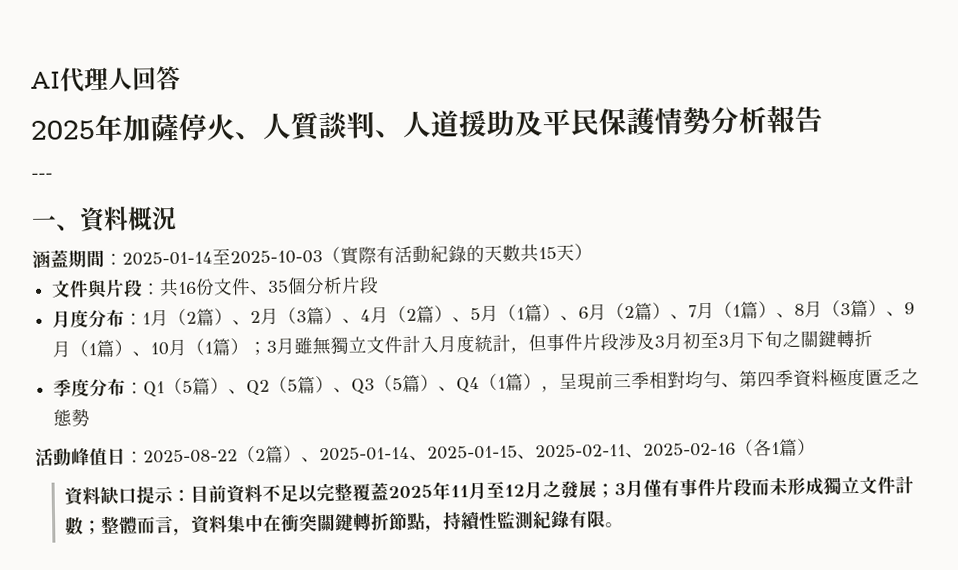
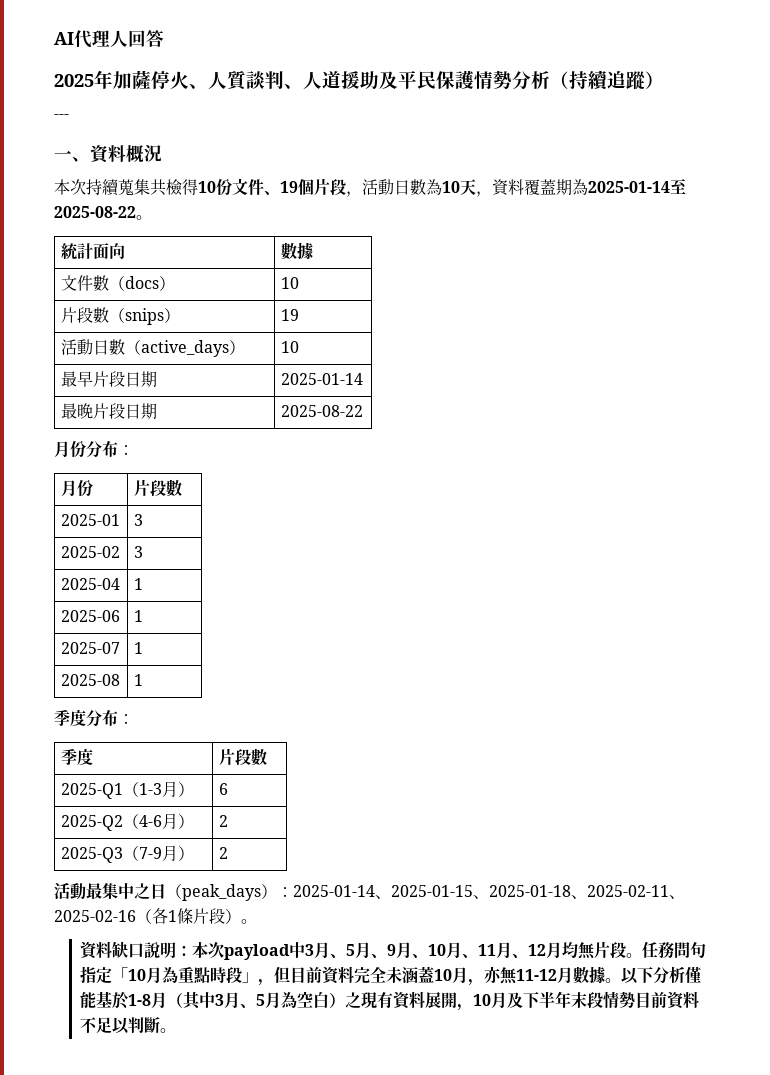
- 2025年加薩停火、人質談判、人道援助及平民保護情勢分析報告
+ 2025年加薩停火、人質談判、人道援助及平民保護情勢分析（持續追蹤）
- 涵蓋期間：2025-01-14至2025-10-03（實際有活動紀錄的天數共15天）
- 文件與片段：共16份文件、35個分析片段
- 月度分布：1月（2篇）、2月（3篇）、4月（2篇）、5月（1篇）、6月（2篇）、7月（1篇）、8月（3篇）、9月（1篇）、10月（1篇）；3月雖無獨立文件計入月度統計，但事件片段涉及3月初至3月下旬之關鍵轉折
- 季度分布：Q1（5篇）、Q2（5篇）、Q3（5篇）、Q4（1篇），呈現前三季相對均勻、第四季資料極度匱乏之態勢
- 活動峰值日：2025-08-22（2篇）、2025-01-14、2025-01-15、2025-02-11、2025-02-16（各1篇）
+ 本次持續蒐集共檢得10份文件、19個片段，活動日數為10天，資料覆蓋期為2025-01-14至2025-08-22。
+ 統計面向 | 數據
+ 文件數（docs） | 10
+ 片段數（snips） | 19
+ 活動日數（active_days） | 10
+ 最早片段日期 | 2025-01-14
+ 最晚片段日期 | 2025-08-22
+ 月份分布：
+ 月份 | 片段數
+ 2025-01 | 3
+ 2025-02 | 3
+ 2025-04 | 1
+ 2025-06 | 1
+ 2025-07 | 1
+ 2025-08 | 1
+ 季度分布：
+ 季度 | 片段數
+ 2025-Q1（1-3月） | 6
+ 2025-Q2（4-6月） | 2
+ 2025-Q3（7-9月） | 2
+ 活動最集中之日（peak_days）：2025-01-14、2025-01-15、2025-01-18、2025-02-11、2025-02-16（各1條片段）。
- 資料缺口提示：目前資料不足以完整覆蓋2025年11月至12月之發展；3月僅有事件片段而未形成獨立文件計數；整體而言，資料集中在衝突關鍵轉折節點，持續性監測紀錄有限。
+ 資料缺口說明：本次payload中3月、5月、9月、10月、11月、12月均無片段。任務問句指定「10月為重點時段」，但目前資料完全未涵蓋10月，亦無11-12月數據。以下分析僅能基於1-8月（其中3月、5月為空白）之現有資料展開，10月及下半年末段情勢目前資料不足以判斷。

